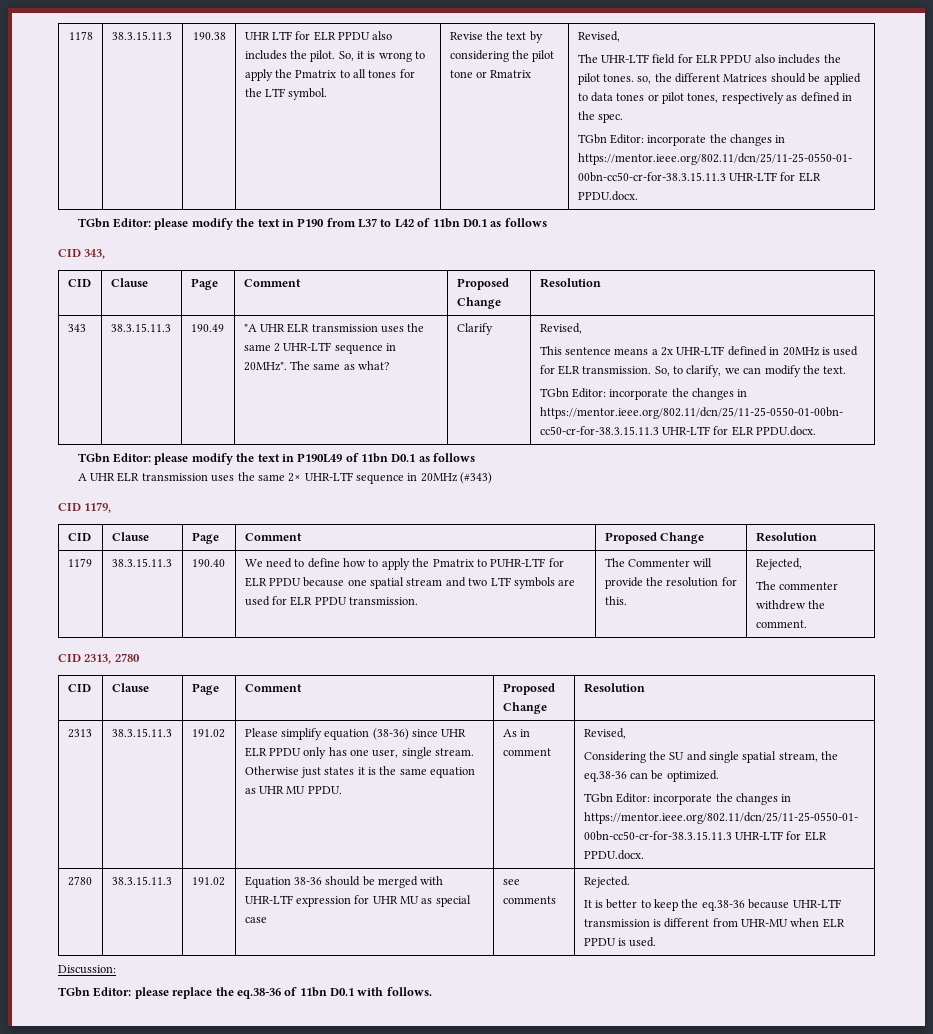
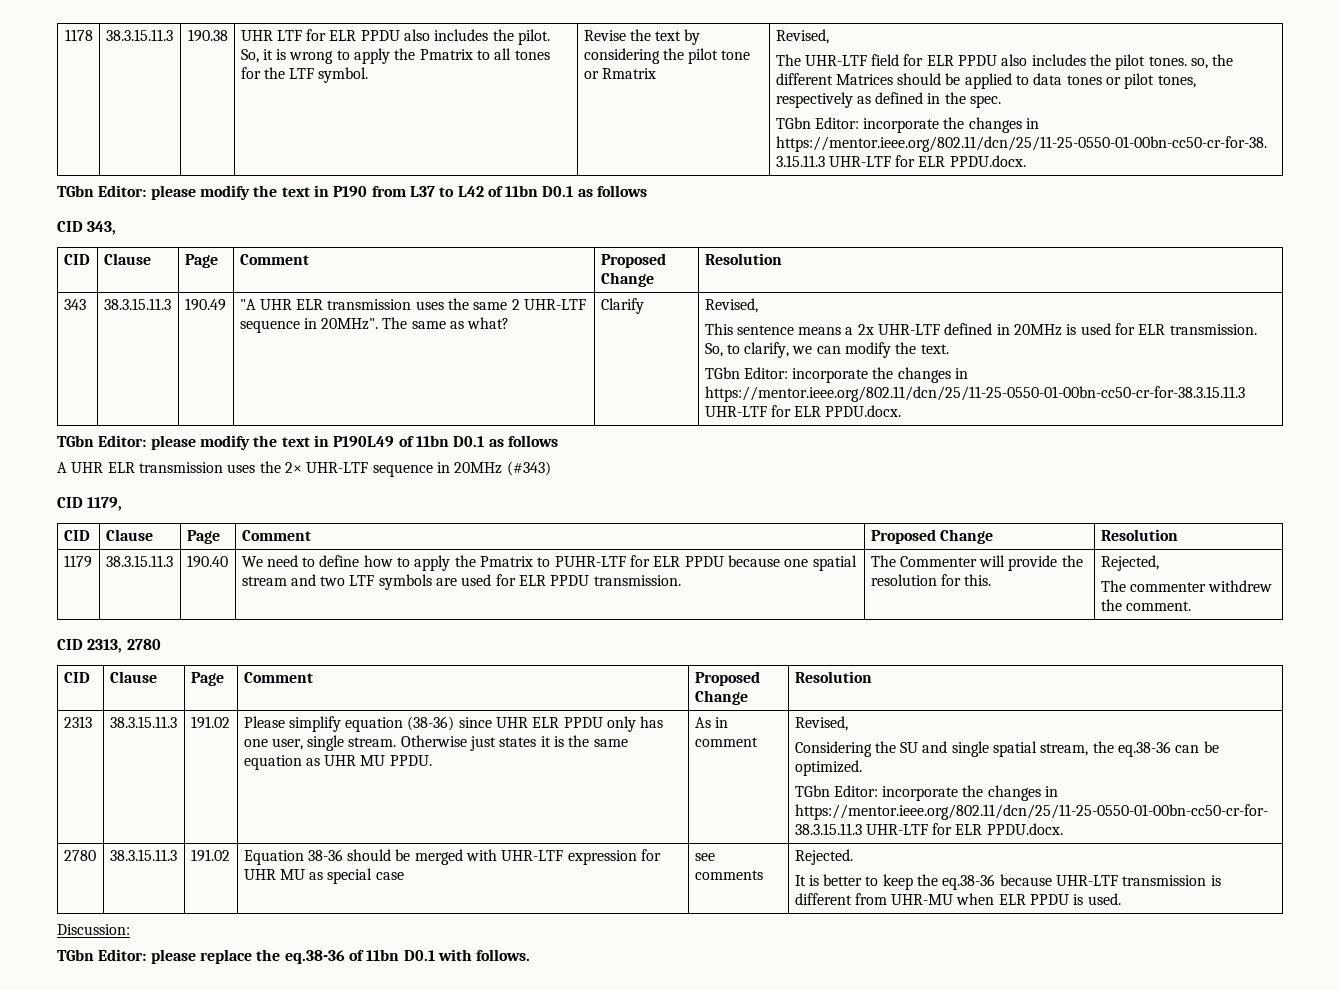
- A UHR ELR transmission uses the same 2× UHR-LTF sequence in 20MHz (#343)
+ A UHR ELR transmission uses the 2× UHR-LTF sequence in 20MHz (#343)

